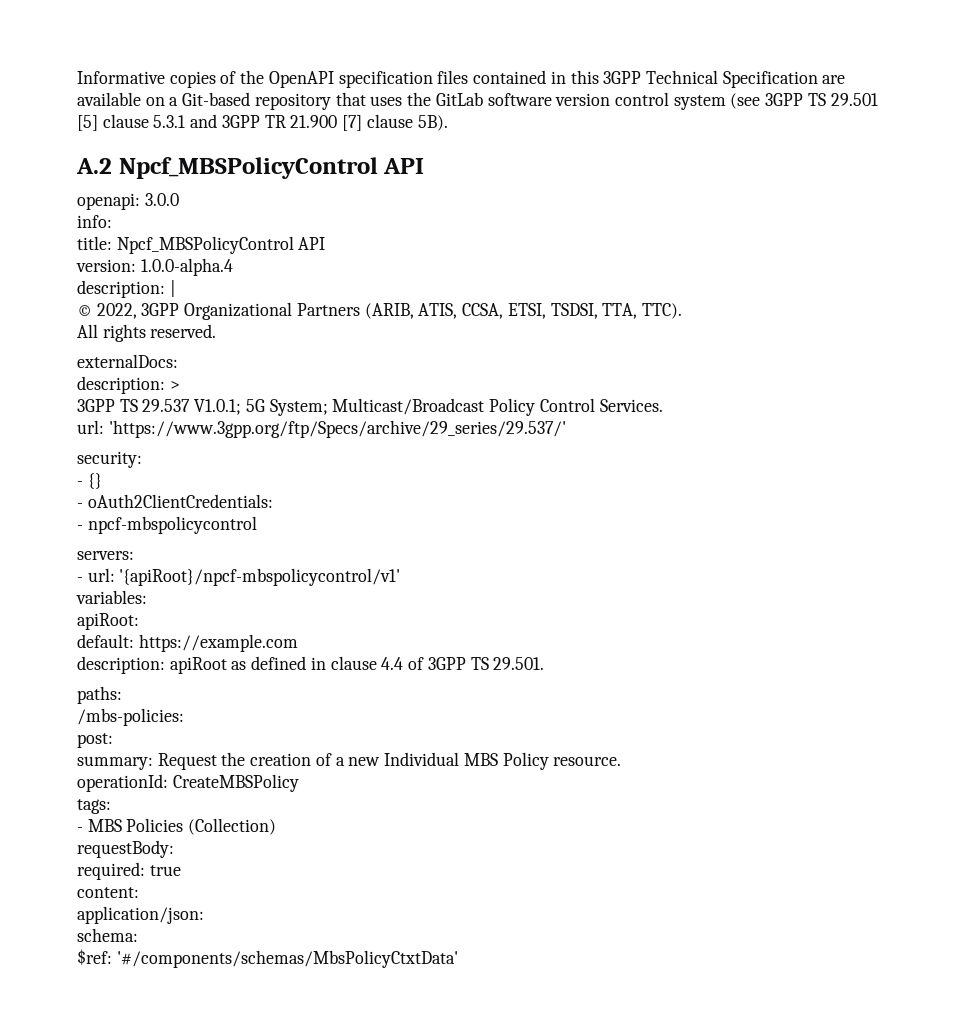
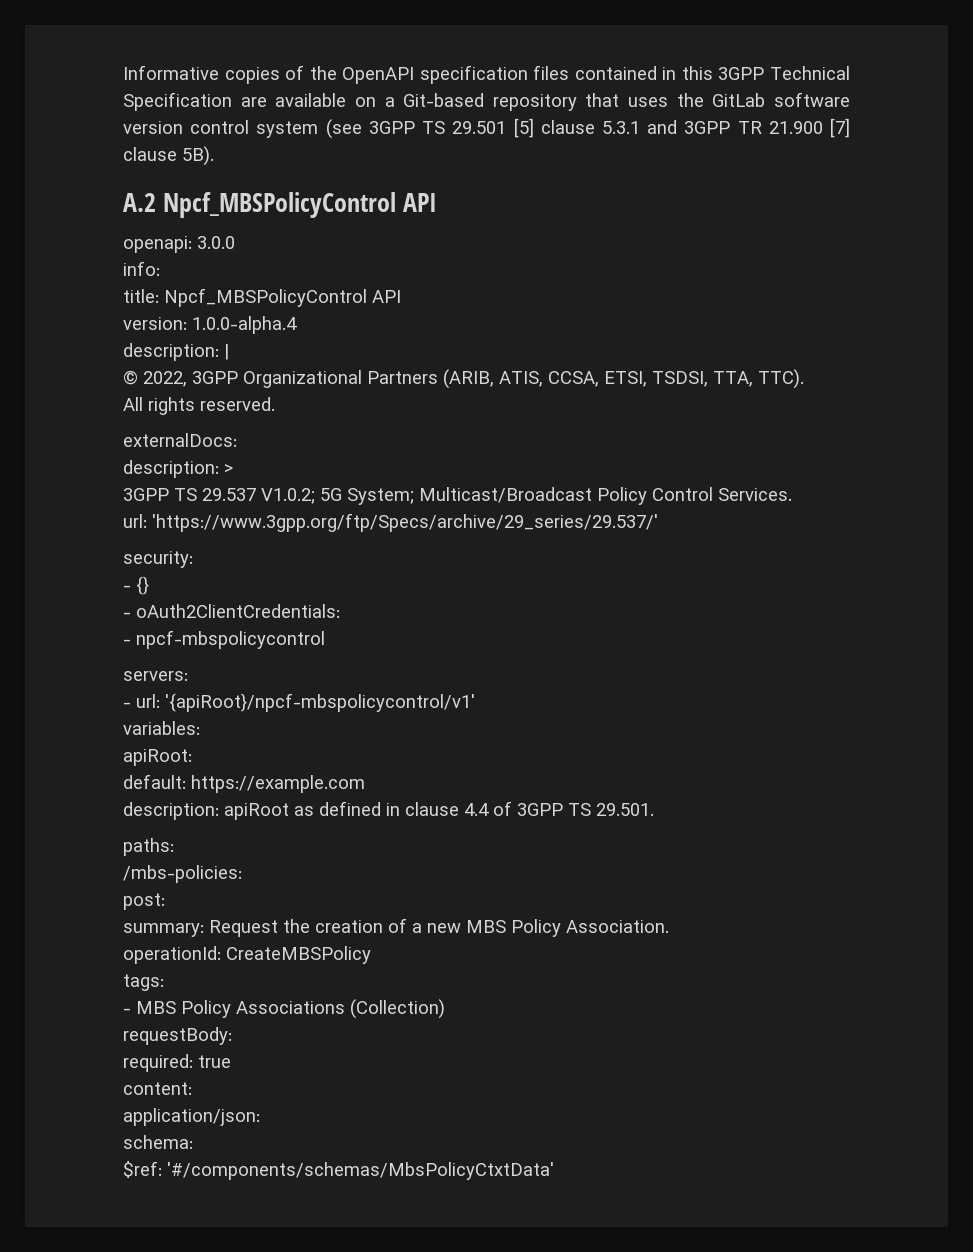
- 3GPP TS 29.537 V1.0.1; 5G System; Multicast/Broadcast Policy Control Services.
+ 3GPP TS 29.537 V1.0.2; 5G System; Multicast/Broadcast Policy Control Services.
- summary: Request the creation of a new Individual MBS Policy resource.
+ summary: Request the creation of a new MBS Policy Association.
- - MBS Policies (Collection)
+ - MBS Policy Associations (Collection)

